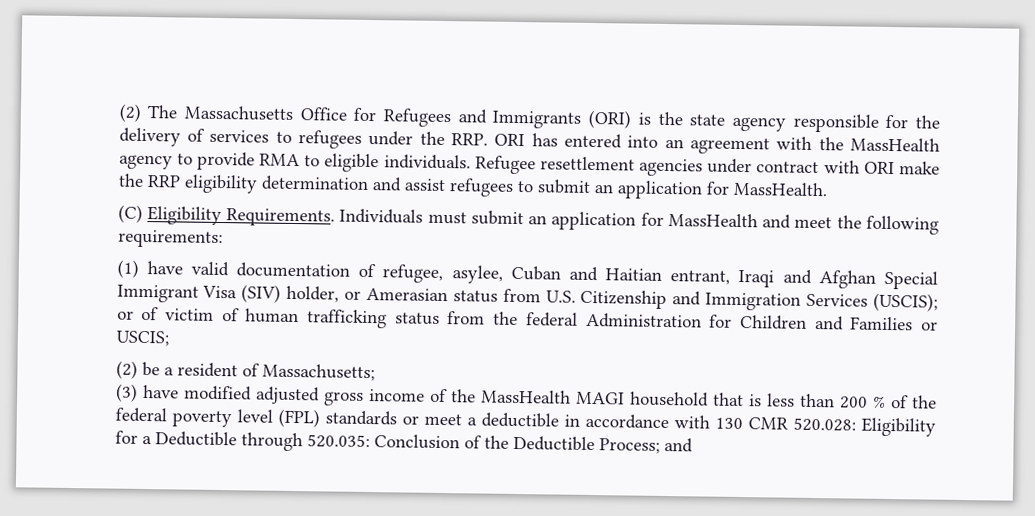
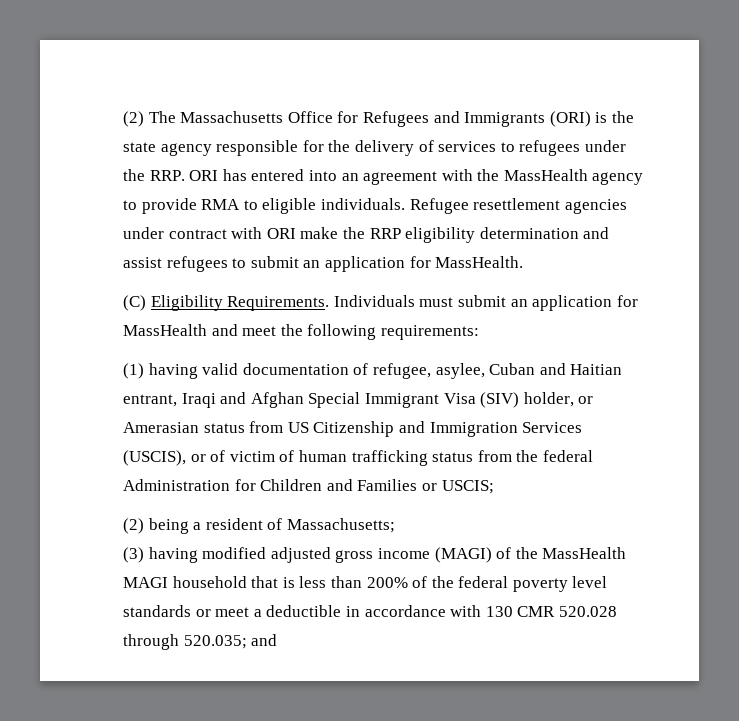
- (1) have valid documentation of refugee, asylee, Cuban and Haitian entrant, Iraqi and Afghan Special Immigrant Visa (SIV) holder, or Amerasian status from U.S. Citizenship and Immigration Services (USCIS); or of victim of human trafficking status from the federal Administration for Children and Families or USCIS;
+ (1) having valid documentation of refugee, asylee, Cuban and Haitian entrant, Iraqi and Afghan Special Immigrant Visa (SIV) holder, or Amerasian status from US Citizenship and Immigration Services (USCIS), or of victim of human trafficking status from the federal Administration for Children and Families or USCIS;
- (2) be a resident of Massachusetts;
+ (2) being a resident of Massachusetts;
- (3) have modified adjusted gross income of the MassHealth MAGI household that is less than 200 % of the federal poverty level (FPL) standards or meet a deductible in accordance with 130 CMR 520.028: Eligibility for a Deductible through 520.035: Conclusion of the Deductible Process; and
+ (3) having modified adjusted gross income (MAGI) of the MassHealth MAGI household that is less than 200% of the federal poverty level standards or meet a deductible in accordance with 130 CMR 520.028 through 520.035; and

